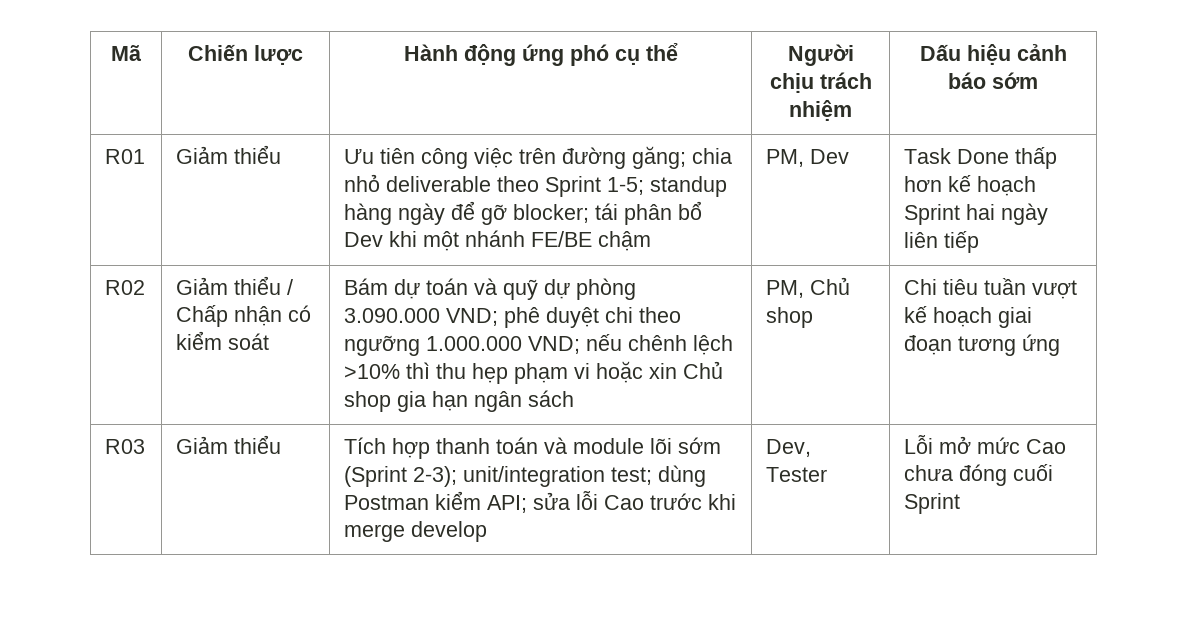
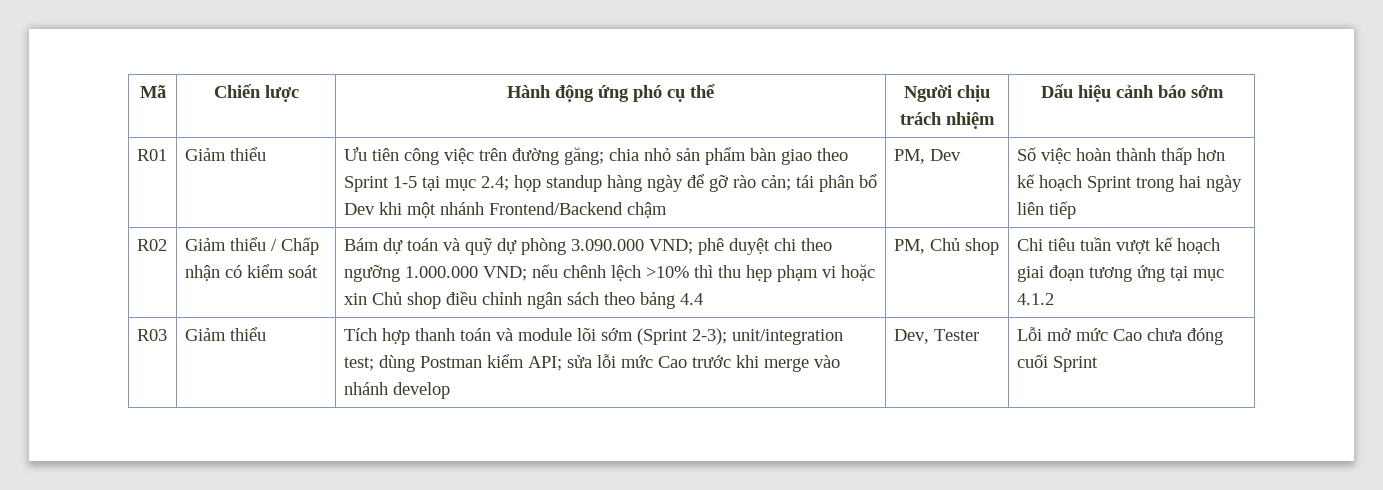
- Ưu tiên công việc trên đường găng; chia nhỏ deliverable theo Sprint 1-5; standup hàng ngày để gỡ blocker; tái phân bổ Dev khi một nhánh FE/BE chậm
+ Ưu tiên công việc trên đường găng; chia nhỏ sản phẩm bàn giao theo Sprint 1-5 tại mục 2.4; họp standup hàng ngày để gỡ rào cản; tái phân bổ Dev khi một nhánh Frontend/Backend chậm
- Task Done thấp hơn kế hoạch Sprint hai ngày liên tiếp
+ Số việc hoàn thành thấp hơn kế hoạch Sprint trong hai ngày liên tiếp
- Bám dự toán và quỹ dự phòng 3.090.000 VND; phê duyệt chi theo ngưỡng 1.000.000 VND; nếu chênh lệch >10% thì thu hẹp phạm vi hoặc xin Chủ shop gia hạn ngân sách
+ Bám dự toán và quỹ dự phòng 3.090.000 VND; phê duyệt chi theo ngưỡng 1.000.000 VND; nếu chênh lệch >10% thì thu hẹp phạm vi hoặc xin Chủ shop điều chỉnh ngân sách theo bảng 4.4
- Chi tiêu tuần vượt kế hoạch giai đoạn tương ứng
+ Chi tiêu tuần vượt kế hoạch giai đoạn tương ứng tại mục 4.1.2
- R03 | Giảm thiểu | Tích hợp thanh toán và module lõi sớm (Sprint 2-3); unit/integration test; dùng Postman kiểm API; sửa lỗi Cao trước khi merge develop | Dev, Tester | Lỗi mở mức Cao chưa đóng cuối Sprint
+ R03 | Giảm thiểu | Tích hợp thanh toán và module lõi sớm (Sprint 2-3); unit/integration test; dùng Postman kiểm API; sửa lỗi mức Cao trước khi merge vào nhánh develop | Dev, Tester | Lỗi mở mức Cao chưa đóng cuối Sprint

